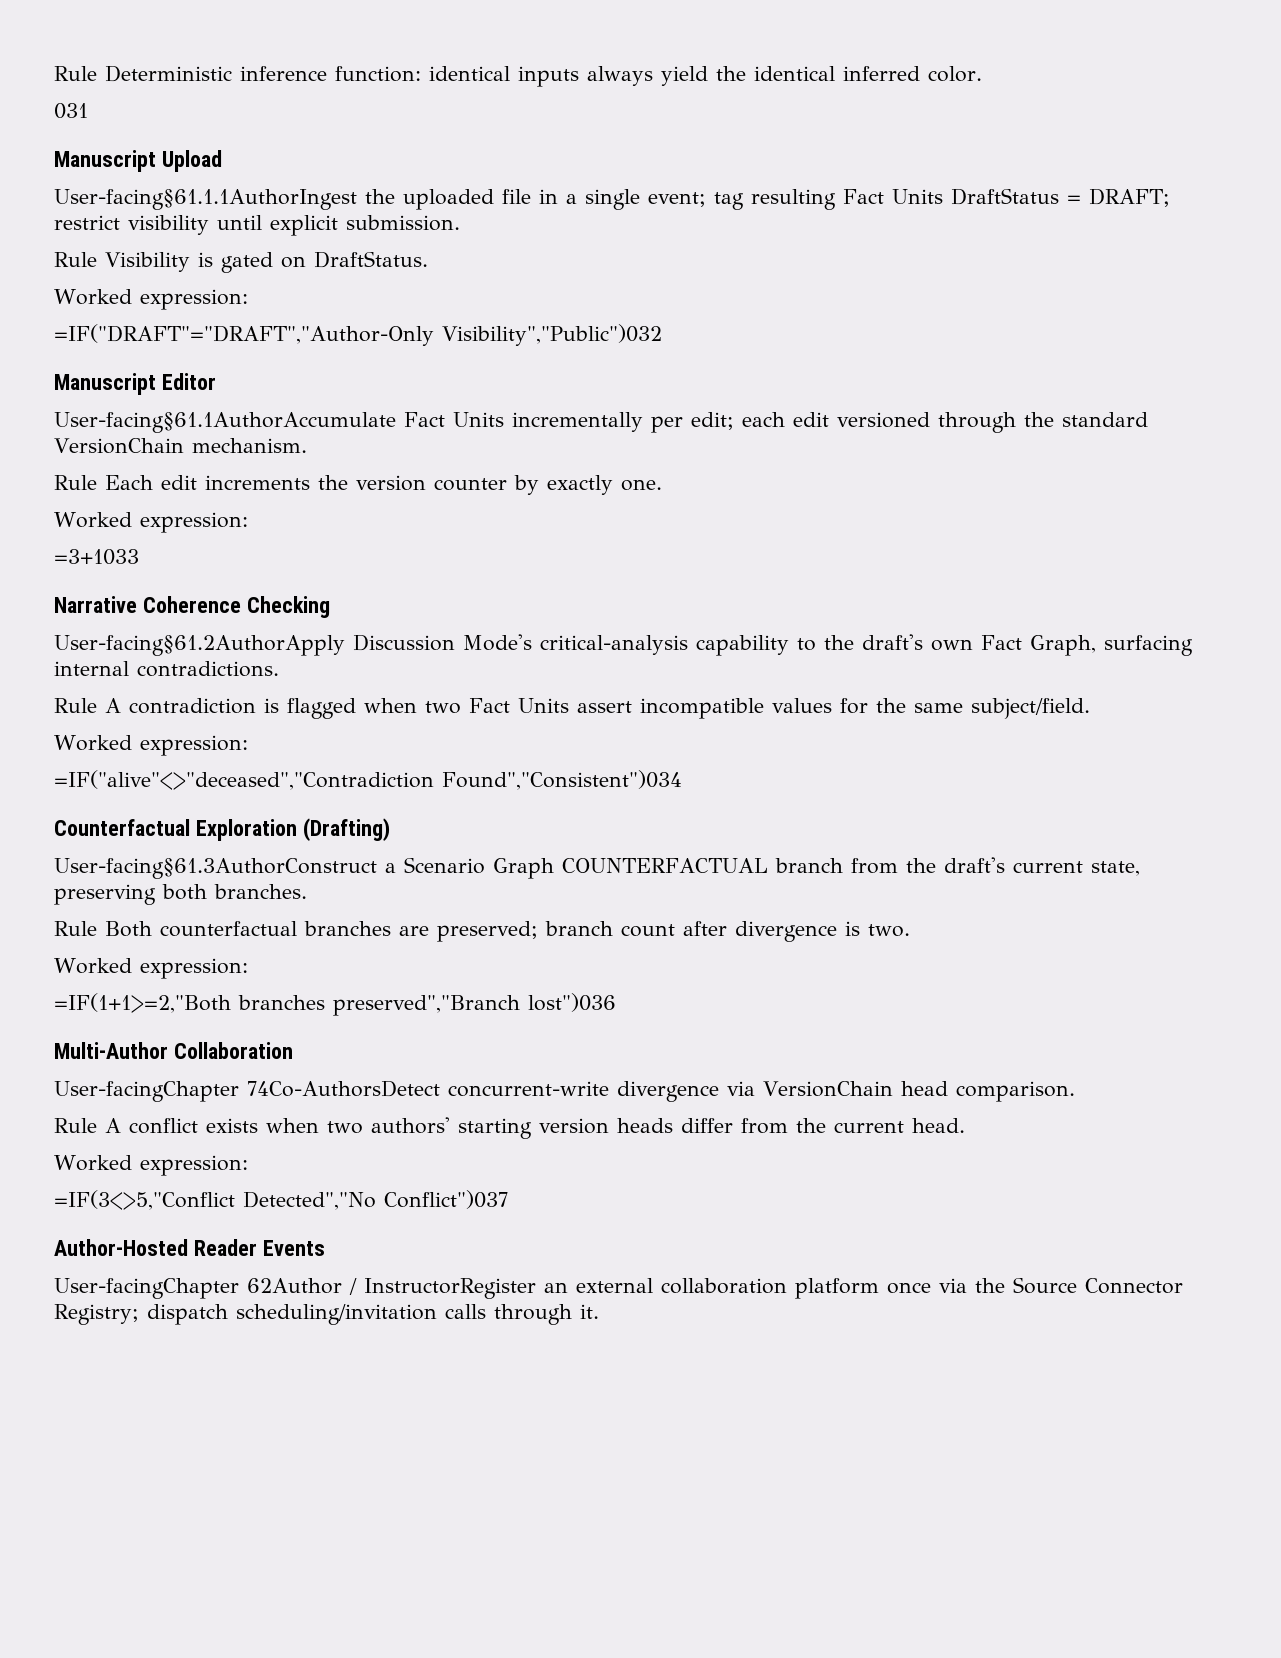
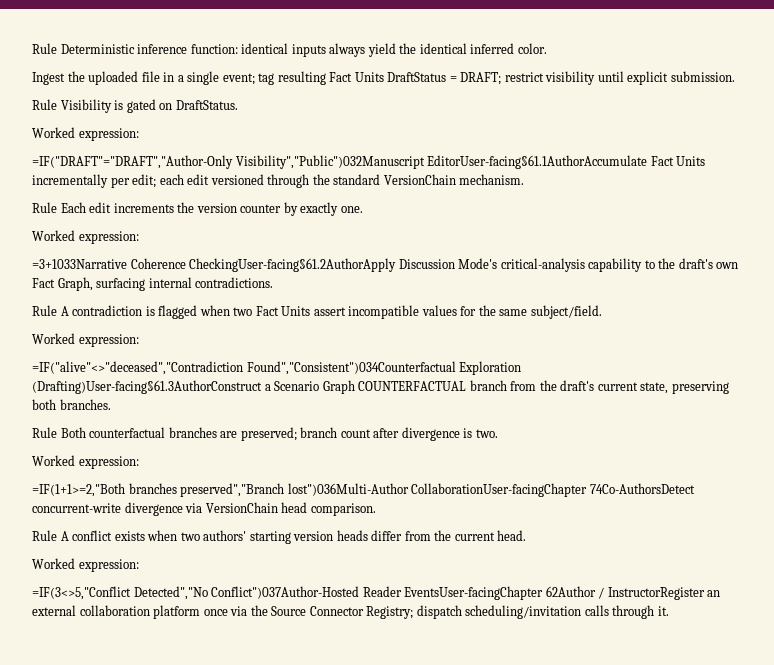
- 031
- Manuscript Upload
- User-facing§61.1.1AuthorIngest the uploaded file in a single event; tag resulting Fact Units DraftStatus = DRAFT; restrict visibility until explicit submission.
+ Ingest the uploaded file in a single event; tag resulting Fact Units DraftStatus = DRAFT; restrict visibility until explicit submission.
- =IF("DRAFT"="DRAFT","Author-Only Visibility","Public")032
- Manuscript Editor
- User-facing§61.1AuthorAccumulate Fact Units incrementally per edit; each edit versioned through the standard VersionChain mechanism.
+ =IF("DRAFT"="DRAFT","Author-Only Visibility","Public")032Manuscript EditorUser-facing§61.1AuthorAccumulate Fact Units incrementally per edit; each edit versioned through the standard VersionChain mechanism.
- =3+1033
- Narrative Coherence Checking
- User-facing§61.2AuthorApply Discussion Mode's critical-analysis capability to the draft's own Fact Graph, surfacing internal contradictions.
+ =3+1033Narrative Coherence CheckingUser-facing§61.2AuthorApply Discussion Mode's critical-analysis capability to the draft's own Fact Graph, surfacing internal contradictions.
- =IF("alive"<>"deceased","Contradiction Found","Consistent")034
- Counterfactual Exploration (Drafting)
- User-facing§61.3AuthorConstruct a Scenario Graph COUNTERFACTUAL branch from the draft's current state, preserving both branches.
+ =IF("alive"<>"deceased","Contradiction Found","Consistent")034Counterfactual Exploration (Drafting)User-facing§61.3AuthorConstruct a Scenario Graph COUNTERFACTUAL branch from the draft's current state, preserving both branches.
- =IF(1+1>=2,"Both branches preserved","Branch lost")036
- Multi-Author Collaboration
- User-facingChapter 74Co-AuthorsDetect concurrent-write divergence via VersionChain head comparison.
+ =IF(1+1>=2,"Both branches preserved","Branch lost")036Multi-Author CollaborationUser-facingChapter 74Co-AuthorsDetect concurrent-write divergence via VersionChain head comparison.
- =IF(3<>5,"Conflict Detected","No Conflict")037
- Author-Hosted Reader Events
- User-facingChapter 62Author / InstructorRegister an external collaboration platform once via the Source Connector Registry; dispatch scheduling/invitation calls through it.
+ =IF(3<>5,"Conflict Detected","No Conflict")037Author-Hosted Reader EventsUser-facingChapter 62Author / InstructorRegister an external collaboration platform once via the Source Connector Registry; dispatch scheduling/invitation calls through it.

